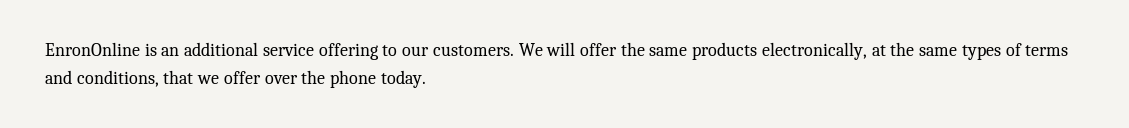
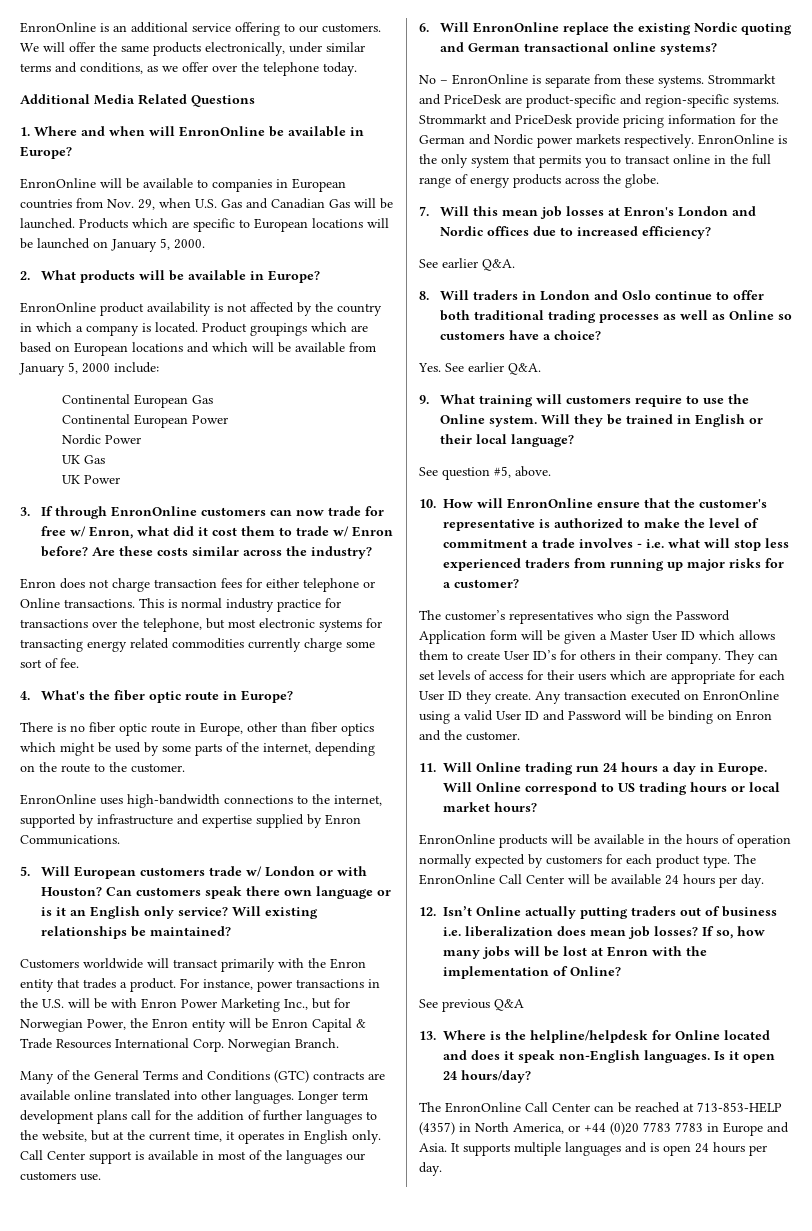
- We will offer the same products electronically, at the same types of terms and conditions, that we offer over the phone today.
+ We will offer the same products electronically, under similar terms and conditions, as we offer over the telephone today.
+ Additional Media Related Questions
+ 1. Where and when will EnronOnline be available in Europe?
+ EnronOnline will be available to companies in European countries from Nov. 29, when U.S. Gas and Canadian Gas will be launched. Products which are specific to European locations will be launched on January 5, 2000.
+ 2. What products will be available in Europe?
+ EnronOnline product availability is not affected by the country in which a company is located. Product groupings which are based on European locations and which will be available from January 5, 2000 include:
+ Continental European Gas
+ Continental European Power
+ Nordic Power
+ UK Gas
+ UK Power
+ 3. If through EnronOnline customers can now trade for free w/ Enron, what did it cost them to trade w/ Enron before? Are these costs similar across the industry?
+ Enron does not charge transaction fees for either telephone or Online transactions. This is normal industry practice for transactions over the telephone, but most electronic systems for transacting energy related commodities currently charge some sort of fee.
+ 4. What's the fiber optic route in Europe?
+ There is no fiber optic route in Europe, other than fiber optics which might be used by some parts of the internet, depending on the route to the customer.
+ EnronOnline uses high-bandwidth connections to the internet, supported by infrastructure and expertise supplied by Enron Communications.
+ 5. Will European customers trade w/ London or with Houston? Can customers speak there own language or is it an English only service? Will existing relationships be maintained?
+ Customers worldwide will transact primarily with the Enron entity that trades a product. For instance, power transactions in the U.S. will be with Enron Power Marketing Inc., but for Norwegian Power, the Enron entity will be Enron Capital & Trade Resources International Corp. Norwegian Branch.
+ Many of the General Terms and Conditions (GTC) contracts are available online translated into other languages. Longer term development plans call for the addition of further languages to the website, but at the current time, it operates in English only. Call Center support is available in most of the languages our customers use.
+ 6. Will EnronOnline replace the existing Nordic quoting and German transactional online systems?
+ No – EnronOnline is separate from these systems. Strommarkt and PriceDesk are product-specific and region-specific systems. Strommarkt and PriceDesk provide pricing information for the German and Nordic power markets respectively. EnronOnline is the only system that permits you to transact online in the full range of energy products across the globe.
+ 7. Will this mean job losses at Enron's London and Nordic offices due to increased efficiency?
+ See earlier Q&A.
+ 8. Will traders in London and Oslo continue to offer both traditional trading processes as well as Online so customers have a choice?
+ Yes. See earlier Q&A.
+ 9. What training will customers require to use the Online system. Will they be trained in English or their local language?
+ See question #5, above.
+ 10. How will EnronOnline ensure that the customer's representative is authorized to make the level of commitment a trade involves - i.e. what will stop less experienced traders from running up major risks for a customer?
+ The customer’s representatives who sign the Password Application form will be given a Master User ID which allows them to create User ID’s for others in their company. They can set levels of access for their users which are appropriate for each User ID they create. Any transaction executed on EnronOnline using a valid User ID and Password will be binding on Enron and the customer.
+ 11. Will Online trading run 24 hours a day in Europe. Will Online correspond to US trading hours or local market hours?
+ EnronOnline products will be available in the hours of operation normally expected by customers for each product type. The EnronOnline Call Center will be available 24 hours per day.
+ 12. Isn’t Online actually putting traders out of business i.e. liberalization does mean job losses? If so, how many jobs will be lost at Enron with the implementation of Online?
+ See previous Q&A
+ 13. Where is the helpline/helpdesk for Online located and does it speak non-English languages. Is it open 24 hours/day?
+ The EnronOnline Call Center can be reached at 713-853-HELP (4357) in North America, or +44 (0)20 7783 7783 in Europe and Asia. It supports multiple languages and is open 24 hours per day.

